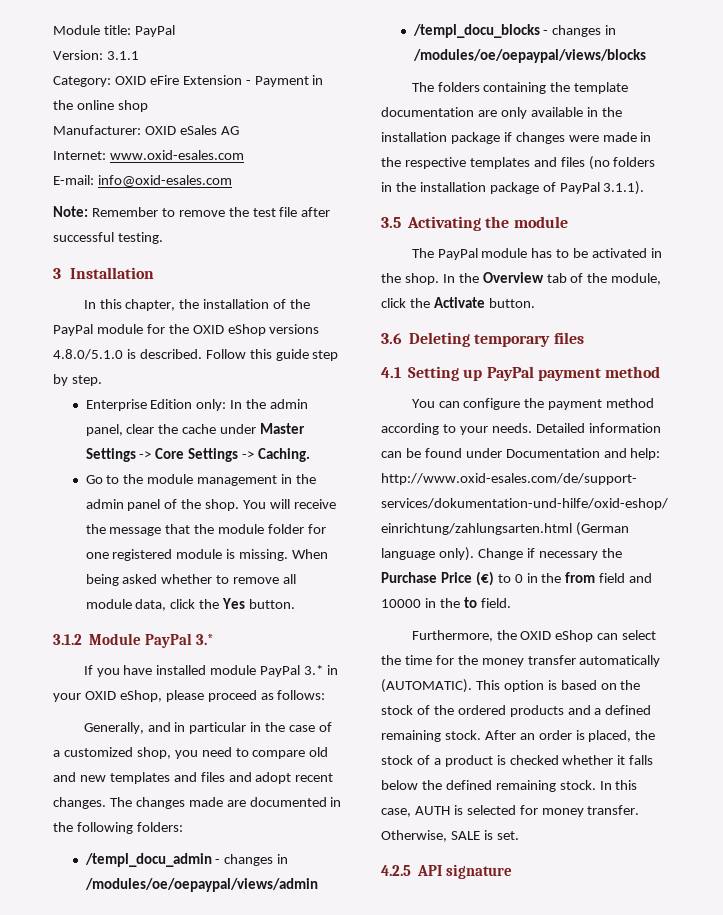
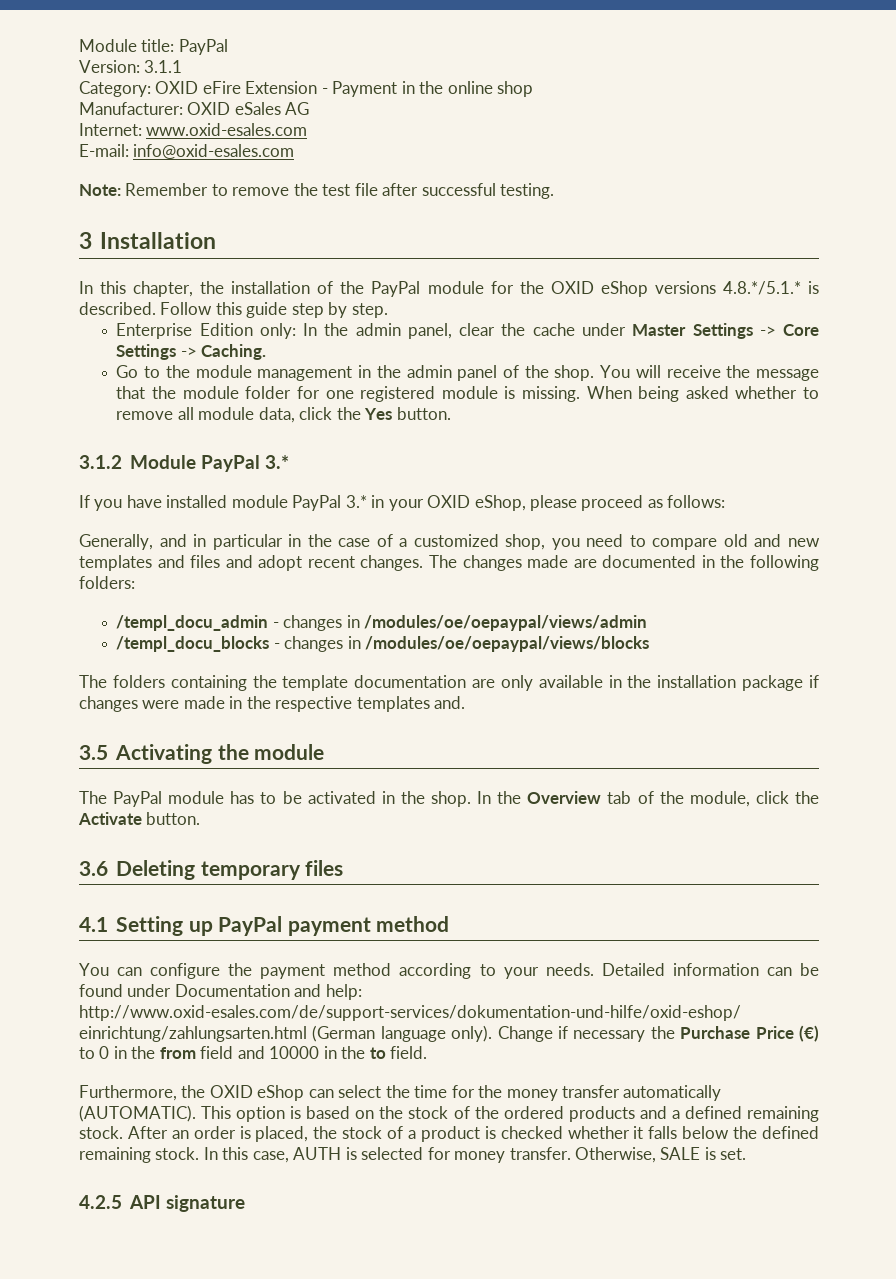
- In this chapter, the installation of the PayPal module for the OXID eShop versions 4.8.0/5.1.0 is described.
+ In this chapter, the installation of the PayPal module for the OXID eShop versions 4.8.*/5.1.* is described.
- The folders containing the template documentation are only available in the installation package if changes were made in the respective templates and files (no folders in the installation package of PayPal 3.1.1).
+ The folders containing the template documentation are only available in the installation package if changes were made in the respective templates and.

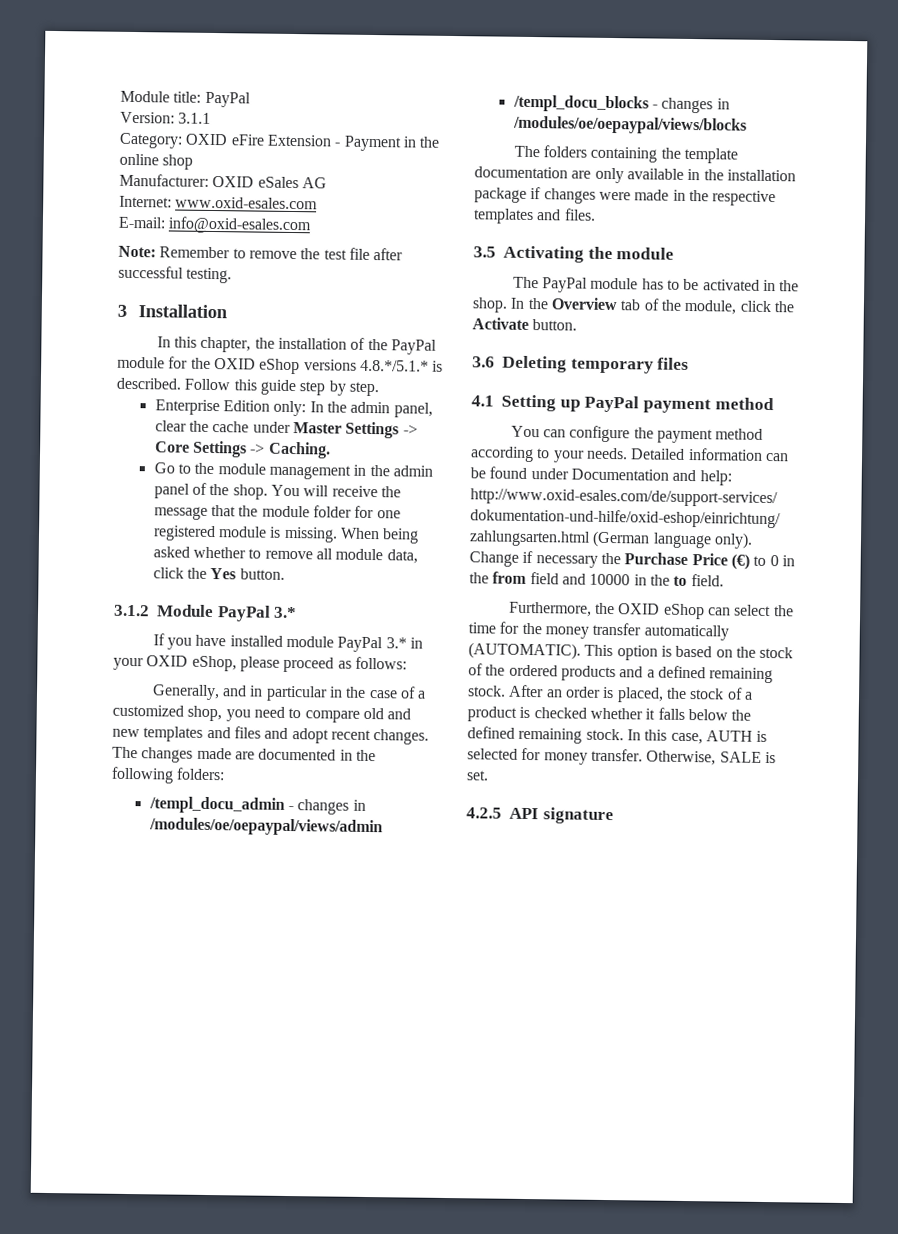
- The folders containing the template documentation are only available in the installation package if changes were made in the respective templates and.
+ The folders containing the template documentation are only available in the installation package if changes were made in the respective templates and files.

